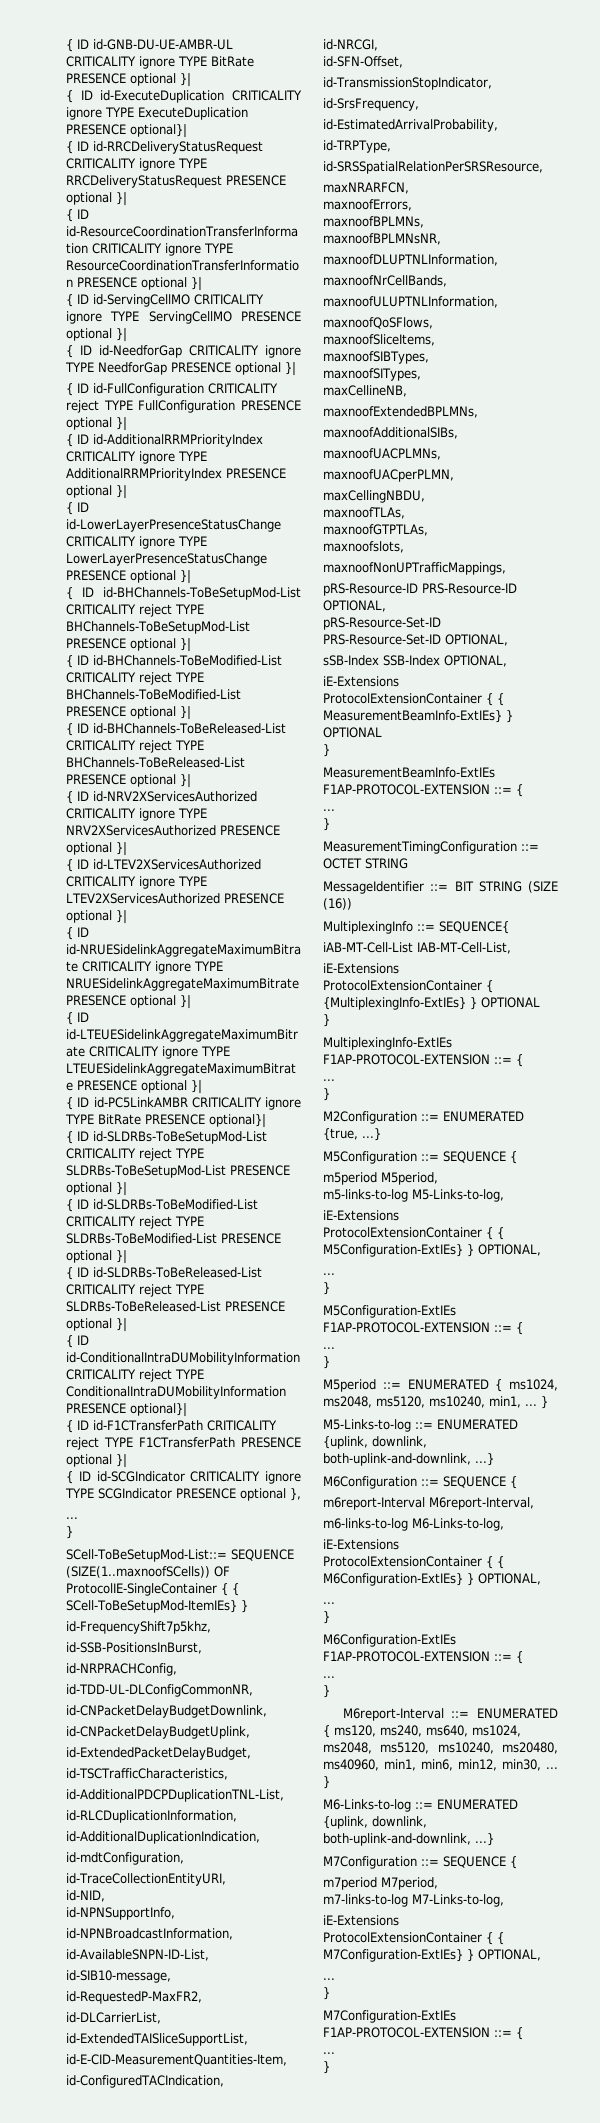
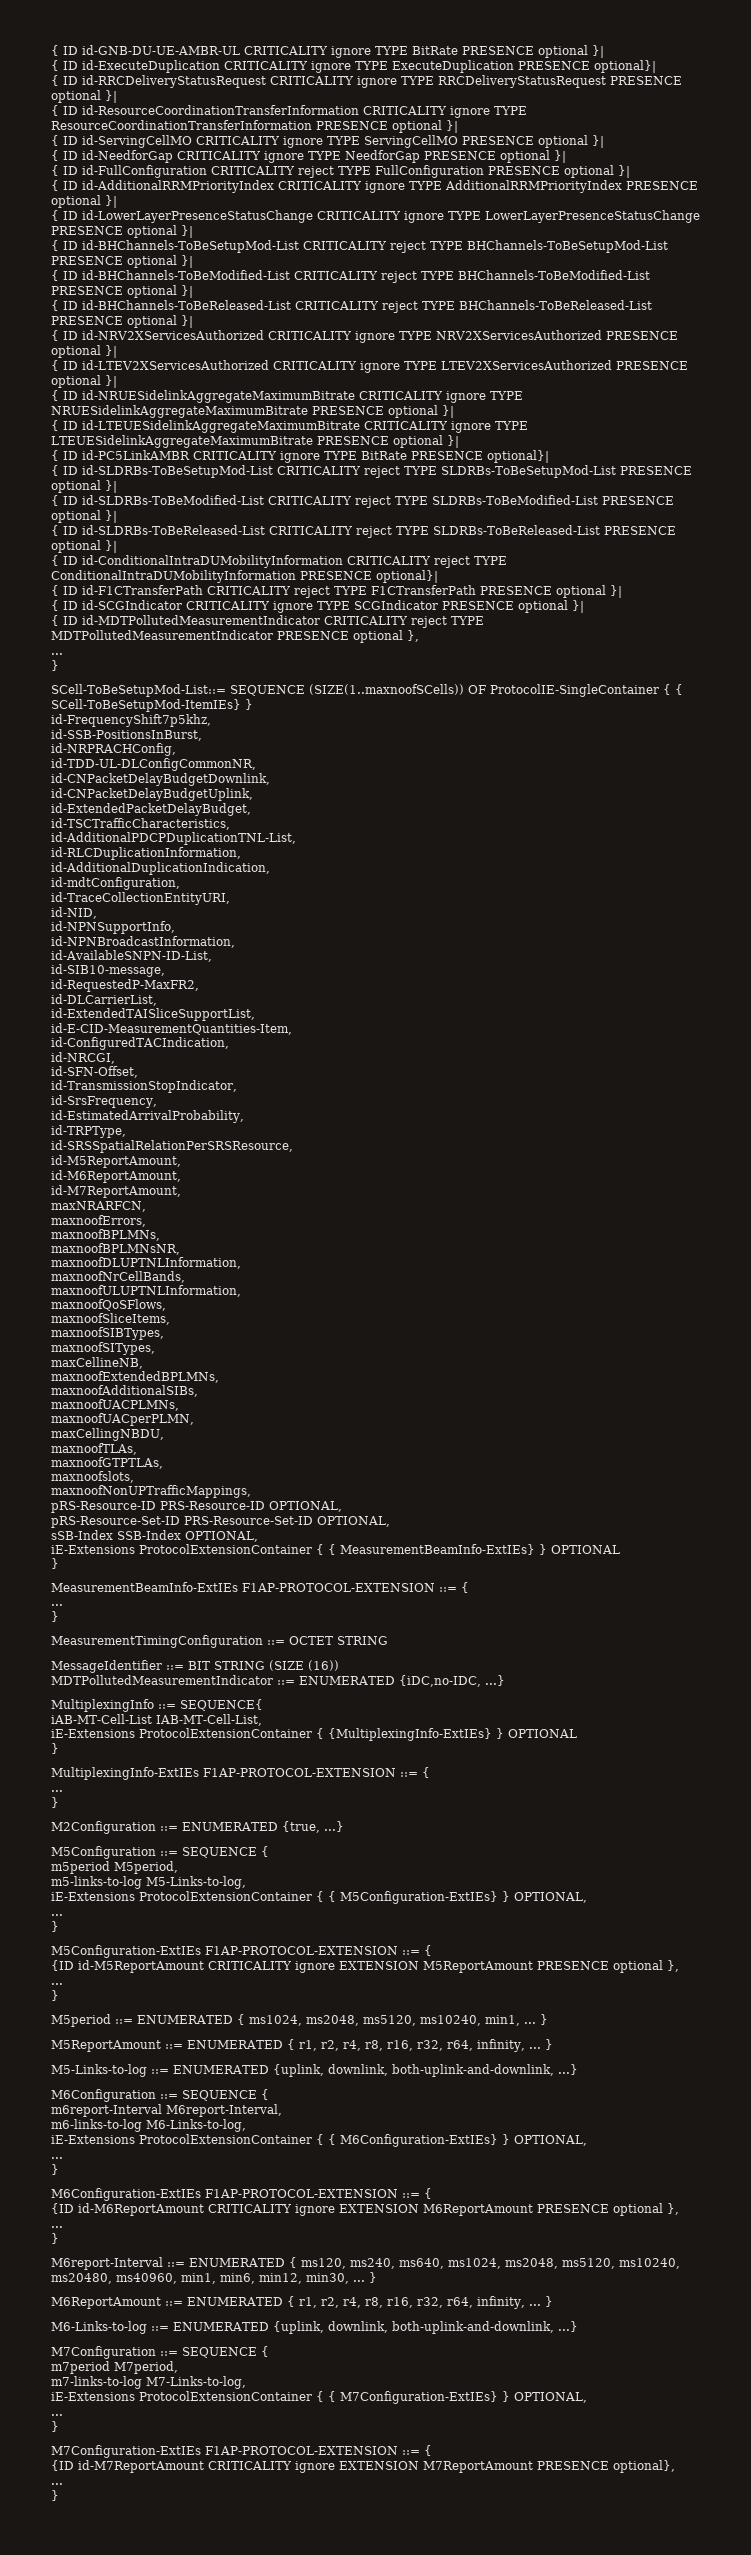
- { ID id-SCGIndicator CRITICALITY ignore TYPE SCGIndicator PRESENCE optional },
+ { ID id-SCGIndicator CRITICALITY ignore TYPE SCGIndicator PRESENCE optional }|
+ { ID id-MDTPollutedMeasurementIndicator CRITICALITY reject TYPE MDTPollutedMeasurementIndicator PRESENCE optional },
+ id-M5ReportAmount,
+ id-M6ReportAmount,
+ id-M7ReportAmount,
+ MDTPollutedMeasurementIndicator ::= ENUMERATED {iDC,no-IDC, ...}
+ {ID id-M5ReportAmount CRITICALITY ignore EXTENSION M5ReportAmount PRESENCE optional },
+ M5ReportAmount ::= ENUMERATED { r1, r2, r4, r8, r16, r32, r64, infinity, ... }
+ {ID id-M6ReportAmount CRITICALITY ignore EXTENSION M6ReportAmount PRESENCE optional },
+ M6ReportAmount ::= ENUMERATED { r1, r2, r4, r8, r16, r32, r64, infinity, ... }
+ {ID id-M7ReportAmount CRITICALITY ignore EXTENSION M7ReportAmount PRESENCE optional},

